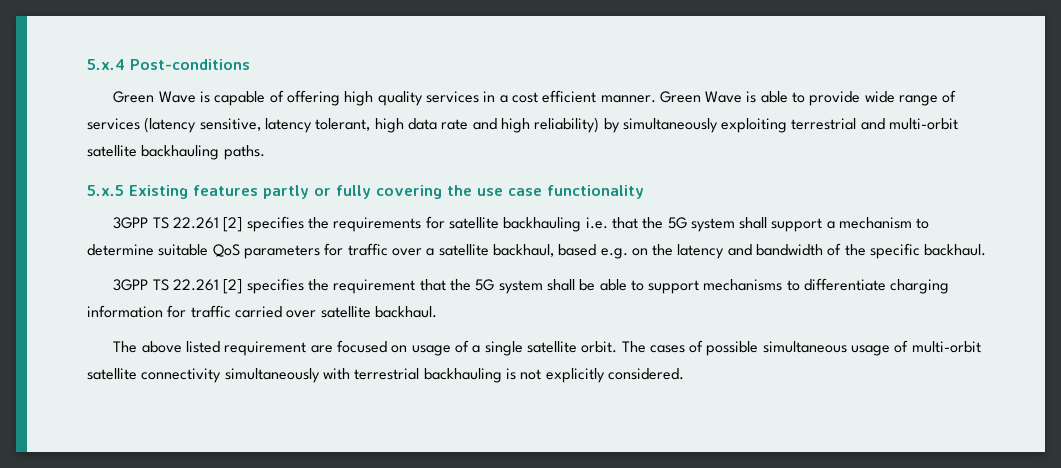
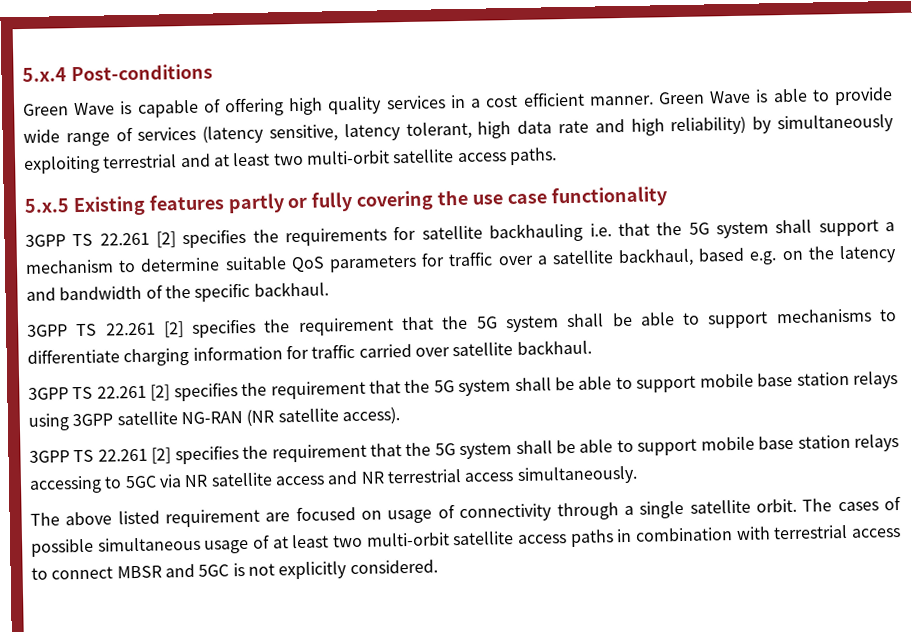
- Green Wave is able to provide wide range of services (latency sensitive, latency tolerant, high data rate and high reliability) by simultaneously exploiting terrestrial and multi-orbit satellite backhauling paths.
+ Green Wave is able to provide wide range of services (latency sensitive, latency tolerant, high data rate and high reliability) by simultaneously exploiting terrestrial and at least two multi-orbit satellite access paths.
+ 3GPP TS 22.261 [2] specifies the requirement that the 5G system shall be able to support mobile base station relays using 3GPP satellite NG-RAN (NR satellite access).
+ 3GPP TS 22.261 [2] specifies the requirement that the 5G system shall be able to support mobile base station relays accessing to 5GC via NR satellite access and NR terrestrial access simultaneously.
- The above listed requirement are focused on usage of a single satellite orbit.
+ The above listed requirement are focused on usage of connectivity through a single satellite orbit.
- The cases of possible simultaneous usage of multi-orbit satellite connectivity simultaneously with terrestrial backhauling is not explicitly considered.
+ The cases of possible simultaneous usage of at least two multi-orbit satellite access paths in combination with terrestrial access to connect MBSR and 5GC is not explicitly considered.

